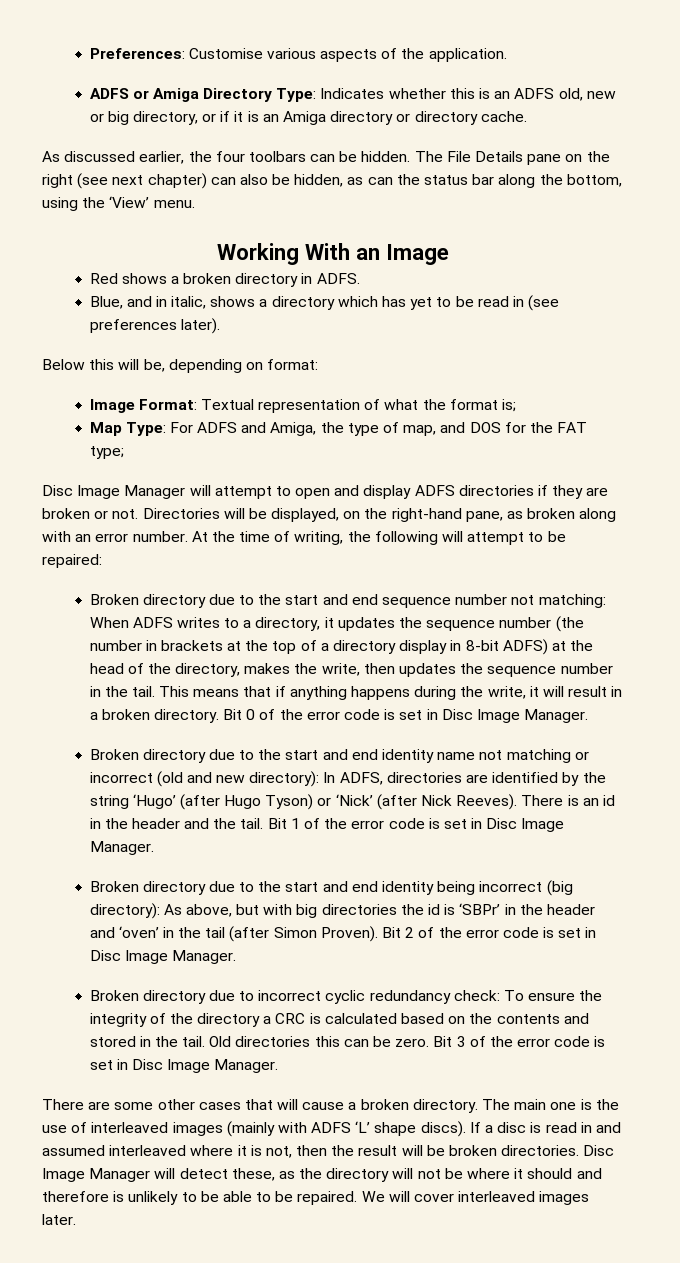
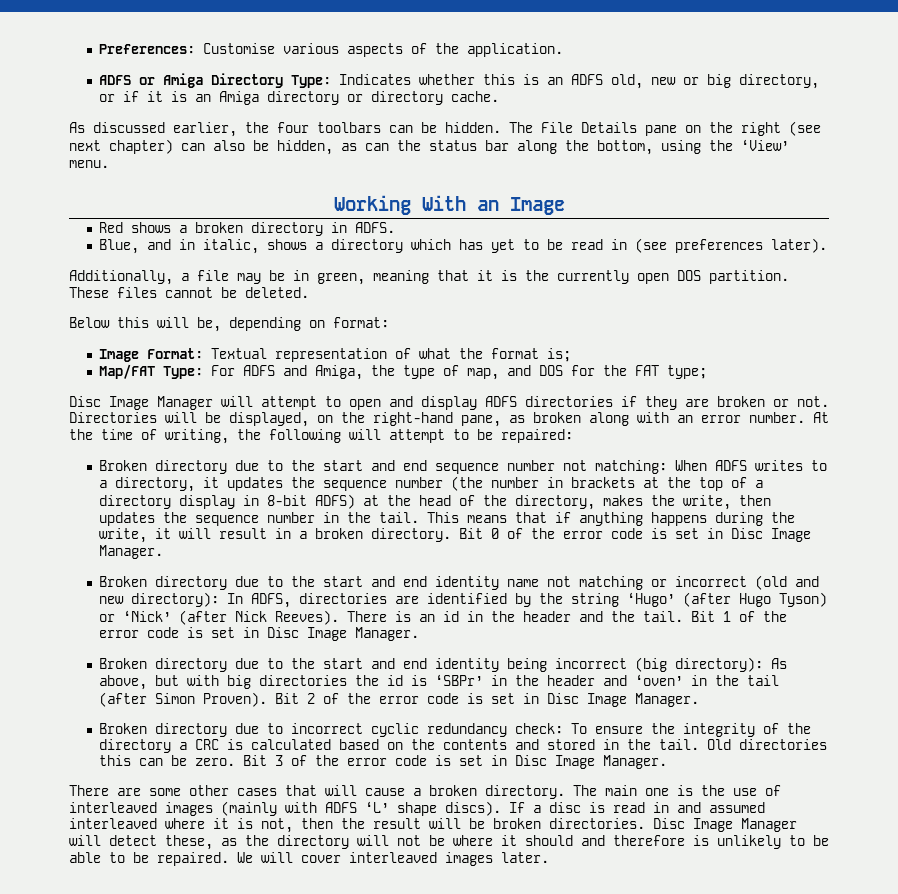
+ Additionally, a file may be in green, meaning that it is the currently open DOS partition. These files cannot be deleted.
- Map Type: For ADFS and Amiga, the type of map, and DOS for the FAT type;
+ Map/FAT Type: For ADFS and Amiga, the type of map, and DOS for the FAT type;

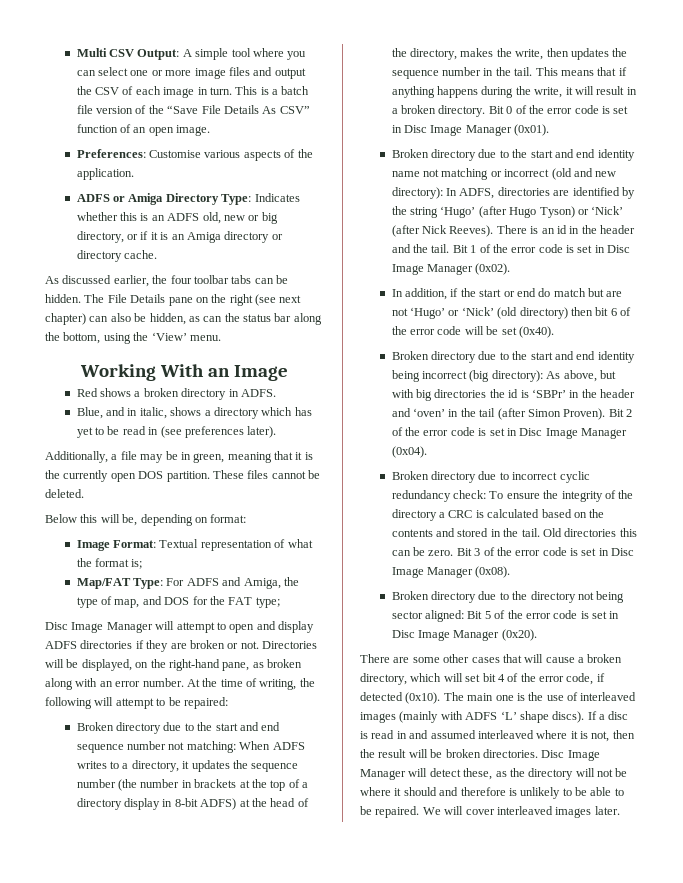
+ Multi CSV Output: A simple tool where you can select one or more image files and output the CSV of each image in turn. This is a batch file version of the “Save File Details As CSV” function of an open image.
- As discussed earlier, the four toolbars can be hidden.
+ As discussed earlier, the four toolbar tabs can be hidden.
- Bit 0 of the error code is set in Disc Image Manager.
+ Bit 0 of the error code is set in Disc Image Manager (0x01).
- Bit 1 of the error code is set in Disc Image Manager.
+ Bit 1 of the error code is set in Disc Image Manager (0x02).
+ In addition, if the start or end do match but are not ‘Hugo’ or ‘Nick’ (old directory) then bit 6 of the error code will be set (0x40).
- Bit 2 of the error code is set in Disc Image Manager.
+ Bit 2 of the error code is set in Disc Image Manager (0x04).
- Bit 3 of the error code is set in Disc Image Manager.
+ Bit 3 of the error code is set in Disc Image Manager (0x08).
+ Broken directory due to the directory not being sector aligned: Bit 5 of the error code is set in Disc Image Manager (0x20).
- There are some other cases that will cause a broken directory.
+ There are some other cases that will cause a broken directory, which will set bit 4 of the error code, if detected (0x10).

